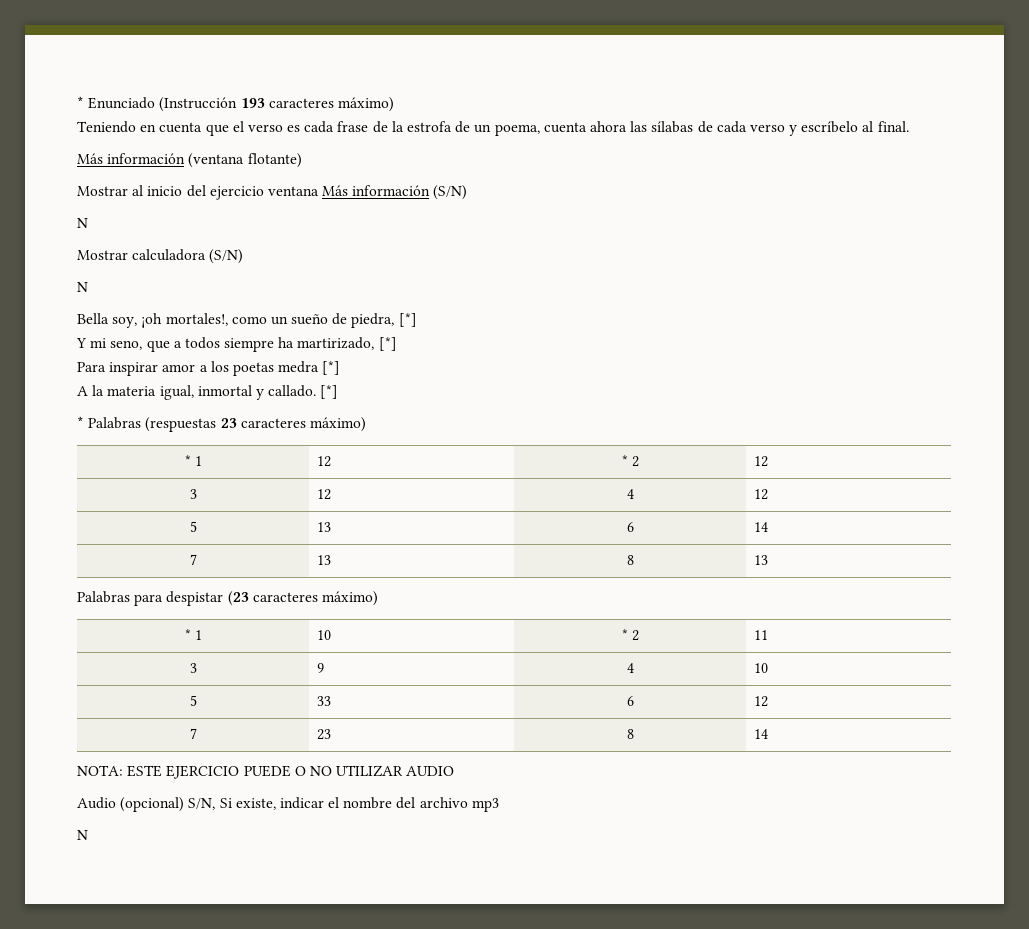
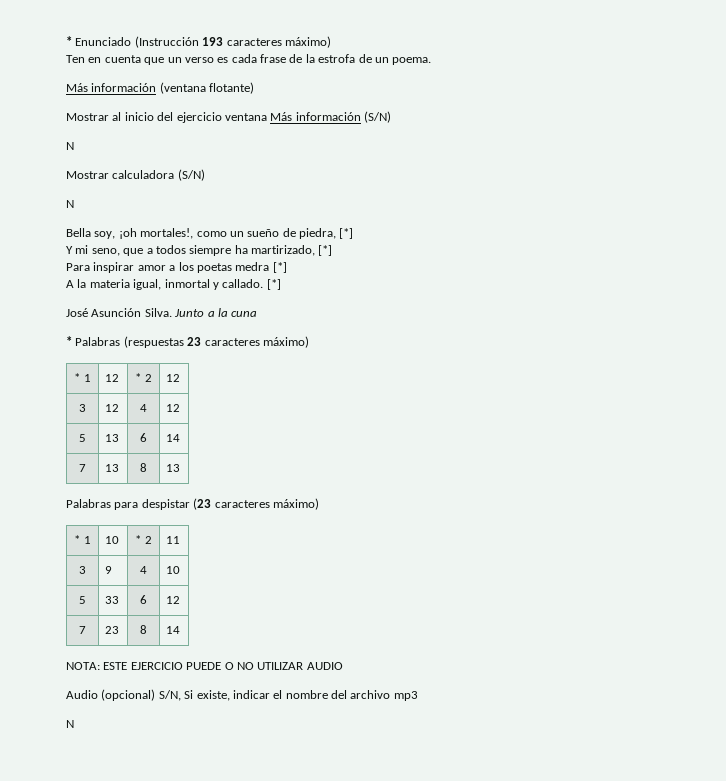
- Teniendo en cuenta que el verso es cada frase de la estrofa de un poema, cuenta ahora las sílabas de cada verso y escríbelo al final.
+ Ten en cuenta que un verso es cada frase de la estrofa de un poema.
+ José Asunción Silva. Junto a la cuna

